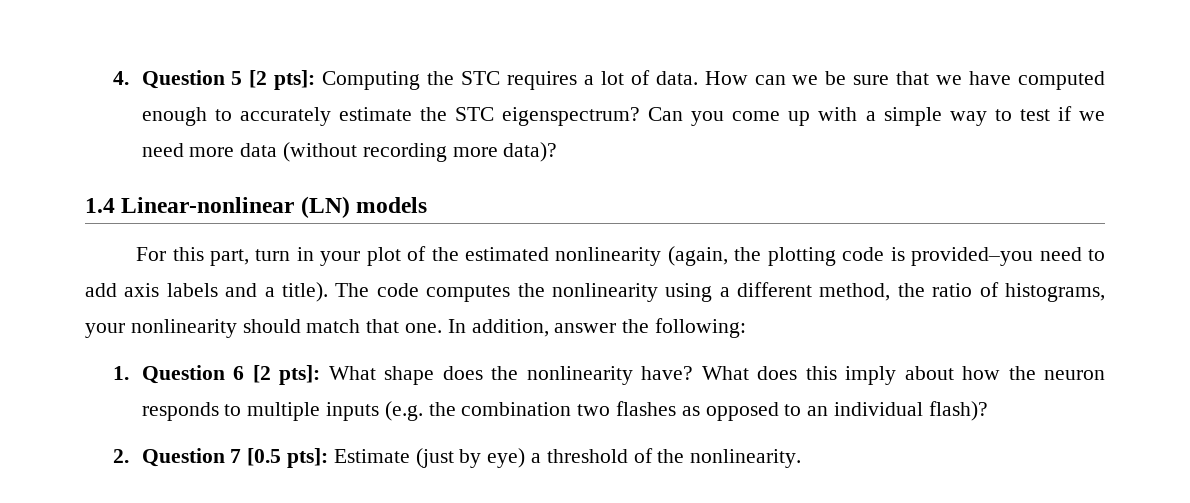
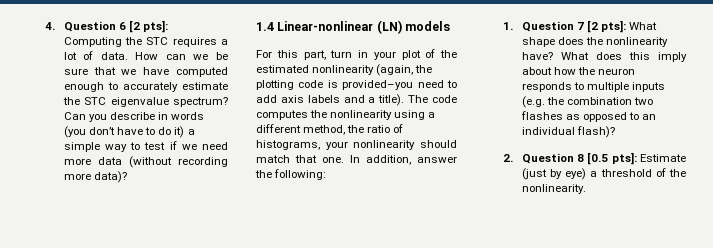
- 4. Question 5 [2 pts]: Computing the STC requires a lot of data.
+ 4. Question 6 [2 pts]: Computing the STC requires a lot of data.
- How can we be sure that we have computed enough to accurately estimate the STC eigenspectrum? Can you come up with a simple way to test if we need more data (without recording more data)?
+ How can we be sure that we have computed enough to accurately estimate the STC eigenvalue spectrum? Can you describe in words (you don’t have to do it) a simple way to test if we need more data (without recording more data)?
- 1. Question 6 [2 pts]: What shape does the nonlinearity have?
+ 1. Question 7 [2 pts]: What shape does the nonlinearity have?
- 2. Question 7 [0.5 pts]: Estimate (just by eye) a threshold of the nonlinearity.
+ 2. Question 8 [0.5 pts]: Estimate (just by eye) a threshold of the nonlinearity.

